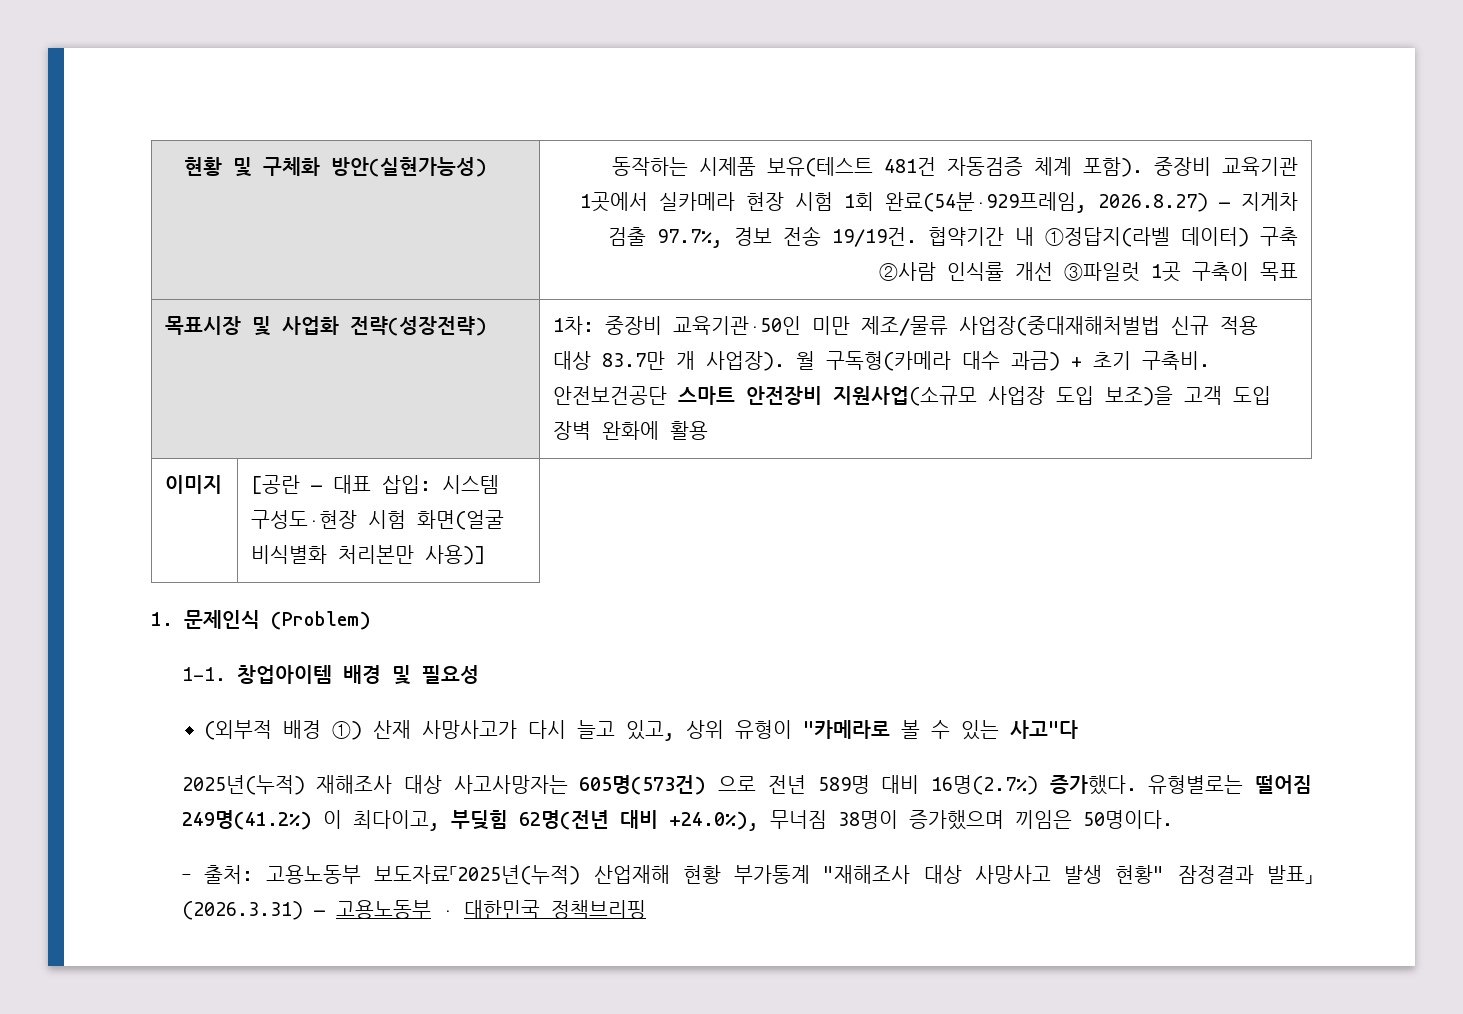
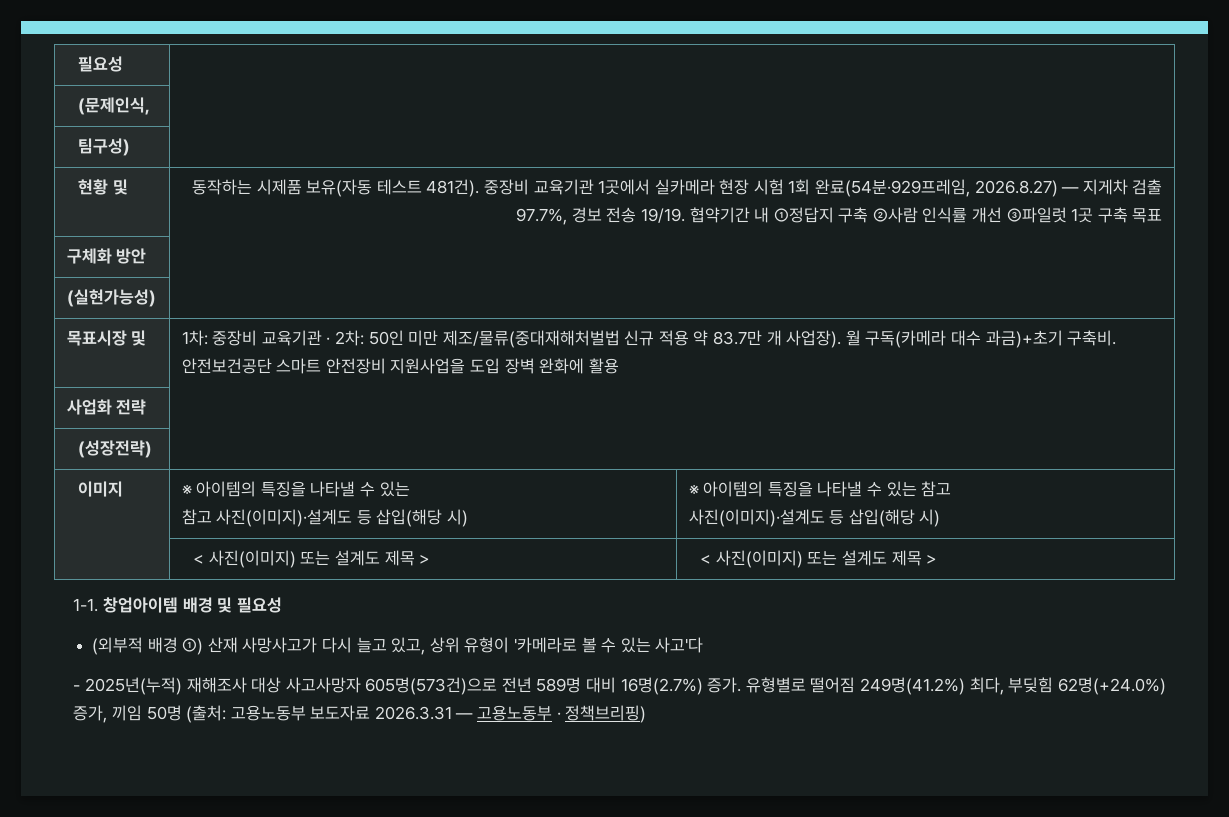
+ 필요성 |
+ (문제인식, |
+ 팀구성) |
- 현황 및 구체화 방안(실현가능성) | 동작하는 시제품 보유(테스트 481건 자동검증 체계 포함). 중장비 교육기관 1곳에서 실카메라 현장 시험 1회 완료(54분·929프레임, 2026.8.27) — 지게차 검출 97.7%, 경보 전송 19/19건. 협약기간 내 ①정답지(라벨 데이터) 구축 ②사람 인식률 개선 ③파일럿 1곳 구축이 목표
+ 현황 및 | 동작하는 시제품 보유(자동 테스트 481건). 중장비 교육기관 1곳에서 실카메라 현장 시험 1회 완료(54분·929프레임, 2026.8.27) — 지게차 검출 97.7%, 경보 전송 19/19. 협약기간 내 ①정답지 구축 ②사람 인식률 개선 ③파일럿 1곳 구축 목표
+ 구체화 방안 |
+ (실현가능성) |
- 목표시장 및 사업화 전략(성장전략) | 1차: 중장비 교육기관·50인 미만 제조/물류 사업장(중대재해처벌법 신규 적용 대상 83.7만 개 사업장). 월 구독형(카메라 대수 과금) + 초기 구축비. 안전보건공단 스마트 안전장비 지원사업(소규모 사업장 도입 보조)을 고객 도입 장벽 완화에 활용
- 이미지 | [공란 — 대표 삽입: 시스템 구성도·현장 시험 화면(얼굴 비식별화 처리본만 사용)]
- 1. 문제인식 (Problem)
+ 목표시장 및 | 1차: 중장비 교육기관 · 2차: 50인 미만 제조/물류(중대재해처벌법 신규 적용 약 83.7만 개 사업장). 월 구독(카메라 대수 과금)+초기 구축비. 안전보건공단 스마트 안전장비 지원사업을 도입 장벽 완화에 활용
+ 사업화 전략 |
+ (성장전략) |
+ 이미지 | ※ 아이템의 특징을 나타낼 수 있는
+ 참고 사진(이미지)·설계도 등 삽입(해당 시) | ※ 아이템의 특징을 나타낼 수 있는 참고
+ 사진(이미지)·설계도 등 삽입(해당 시)
+ | < 사진(이미지) 또는 설계도 제목 > | < 사진(이미지) 또는 설계도 제목 >
- (외부적 배경 ①) 산재 사망사고가 다시 늘고 있고, 상위 유형이 "카메라로 볼 수 있는 사고"다
- 2025년(누적) 재해조사 대상 사고사망자는 605명(573건) 으로 전년 589명 대비 16명(2.7%) 증가했다. 유형별로는 떨어짐 249명(41.2%) 이 최다이고, 부딪힘 62명(전년 대비 +24.0%), 무너짐 38명이 증가했으며 끼임은 50명이다.
- ‐ 출처: 고용노동부 보도자료「2025년(누적) 산업재해 현황 부가통계 "재해조사 대상 사망사고 발생 현황" 잠정결과 발표」(2026.3.31) — 고용노동부 · 대한민국 정책브리핑
+ (외부적 배경 ①) 산재 사망사고가 다시 늘고 있고, 상위 유형이 '카메라로 볼 수 있는 사고'다
+ - 2025년(누적) 재해조사 대상 사고사망자 605명(573건)으로 전년 589명 대비 16명(2.7%) 증가. 유형별로 떨어짐 249명(41.2%) 최다, 부딪힘 62명(+24.0%) 증가, 끼임 50명 (출처: 고용노동부 보도자료 2026.3.31 — 고용노동부 · 정책브리핑)

